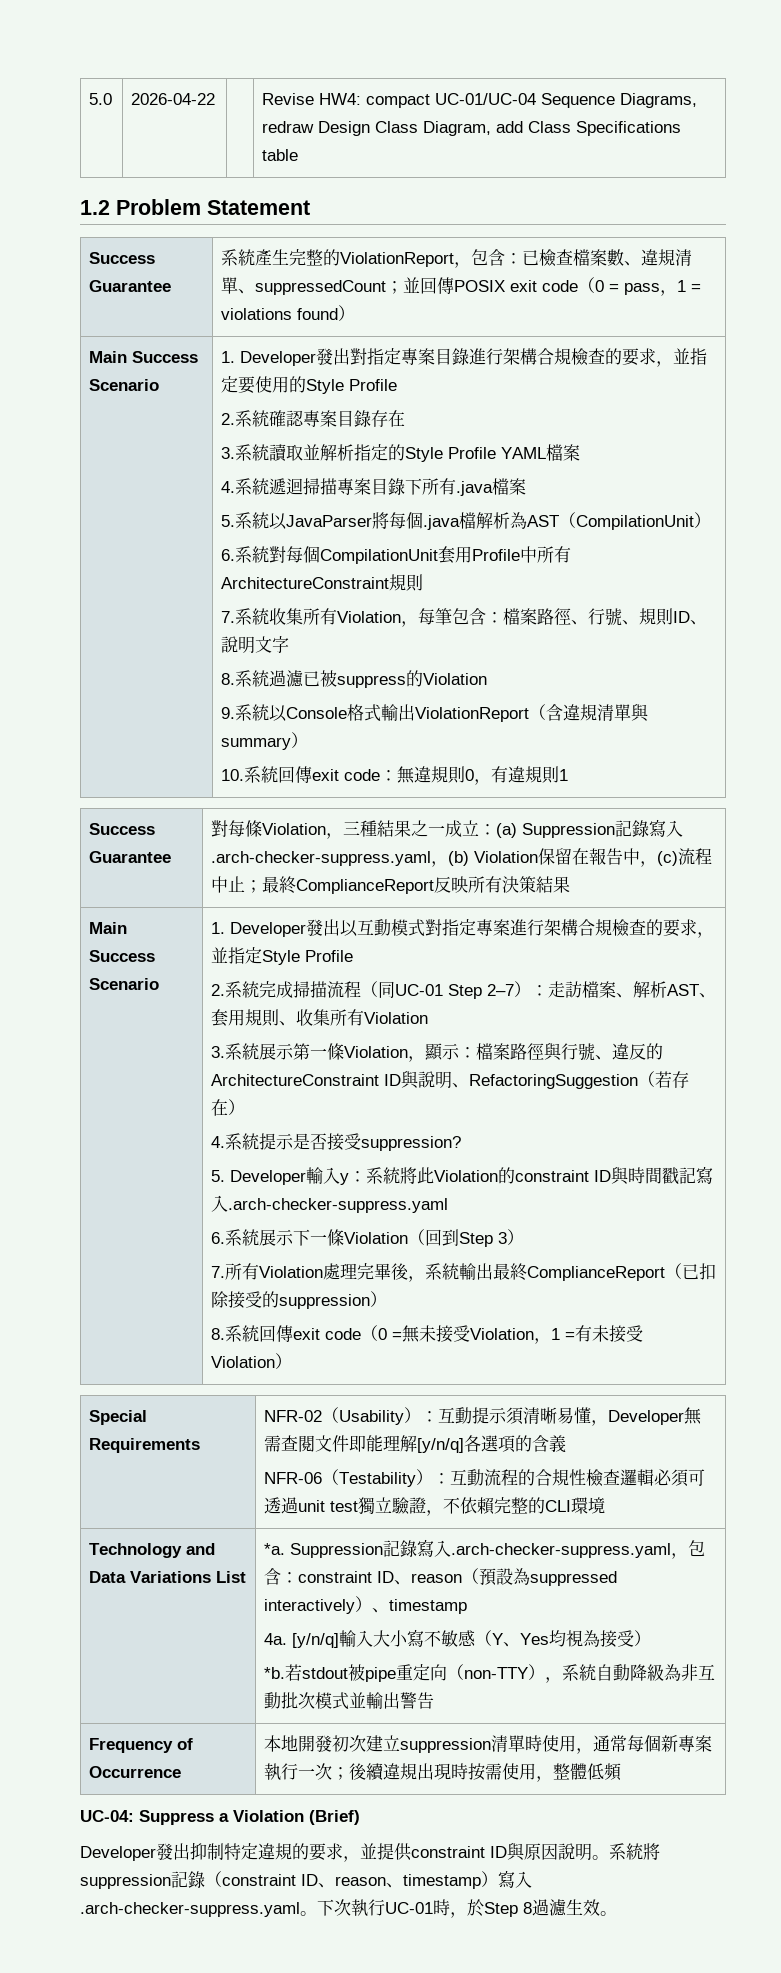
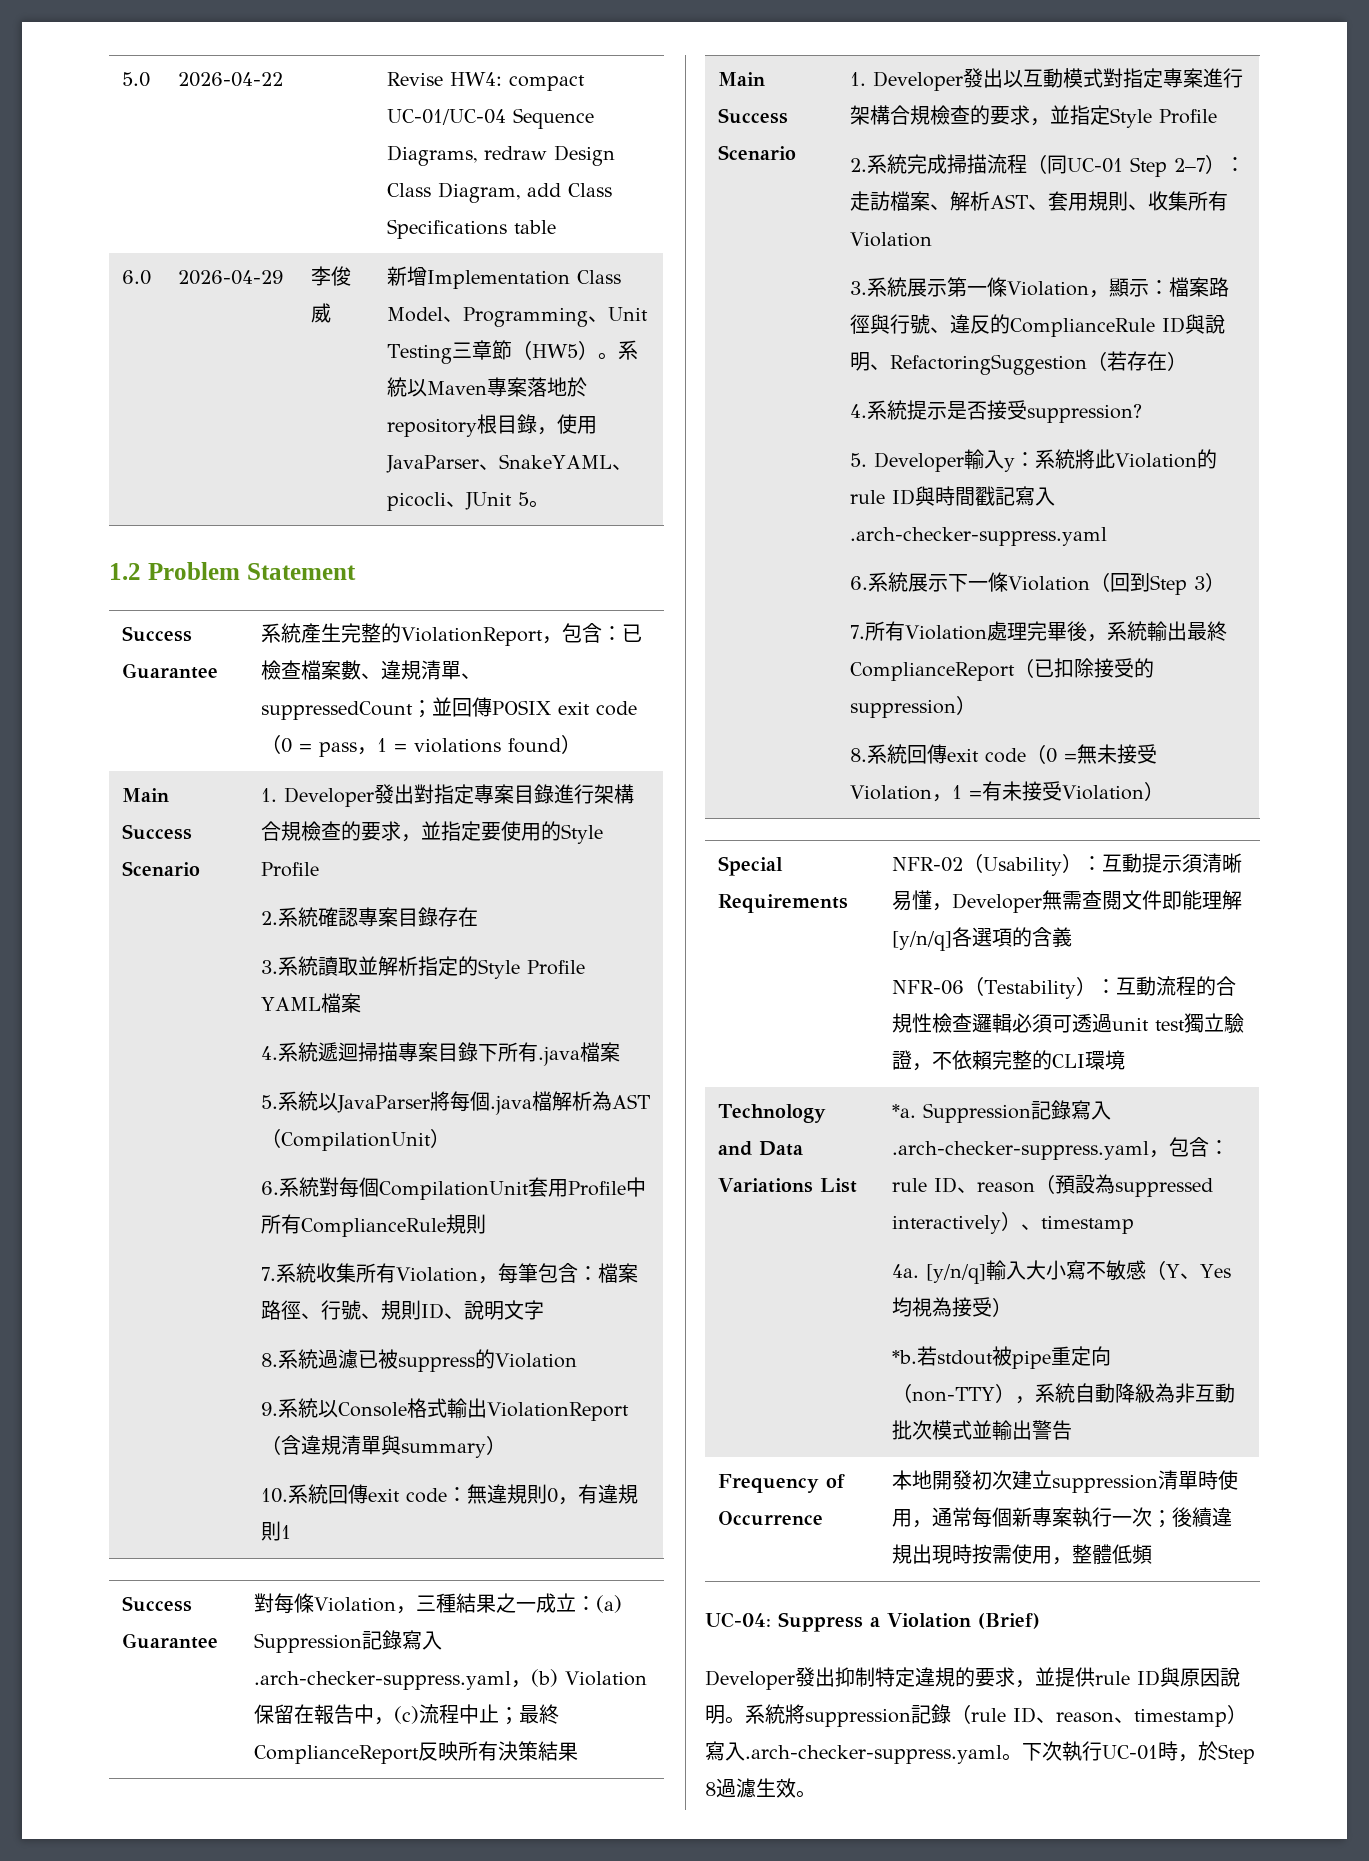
+ 6.0 | 2026-04-29 | 李俊威 | 新增Implementation Class Model、Programming、Unit Testing三章節（HW5）。系統以Maven專案落地於repository根目錄，使用JavaParser、SnakeYAML、picocli、JUnit 5。
- 6.系統對每個CompilationUnit套用Profile中所有ArchitectureConstraint規則
+ 6.系統對每個CompilationUnit套用Profile中所有ComplianceRule規則
- 3.系統展示第一條Violation，顯示：檔案路徑與行號、違反的ArchitectureConstraint ID與說明、RefactoringSuggestion（若存在）
+ 3.系統展示第一條Violation，顯示：檔案路徑與行號、違反的ComplianceRule ID與說明、RefactoringSuggestion（若存在）
- 5. Developer輸入y：系統將此Violation的constraint ID與時間戳記寫入.arch-checker-suppress.yaml
+ 5. Developer輸入y：系統將此Violation的rule ID與時間戳記寫入.arch-checker-suppress.yaml
- Suppression記錄寫入.arch-checker-suppress.yaml，包含：constraint ID、reason（預設為suppressed interactively）、timestamp
+ Suppression記錄寫入.arch-checker-suppress.yaml，包含：rule ID、reason（預設為suppressed interactively）、timestamp
- Developer發出抑制特定違規的要求，並提供constraint ID與原因說明。
+ Developer發出抑制特定違規的要求，並提供rule ID與原因說明。
- 系統將suppression記錄（constraint ID、reason、timestamp）寫入.arch-checker-suppress.yaml。
+ 系統將suppression記錄（rule ID、reason、timestamp）寫入.arch-checker-suppress.yaml。

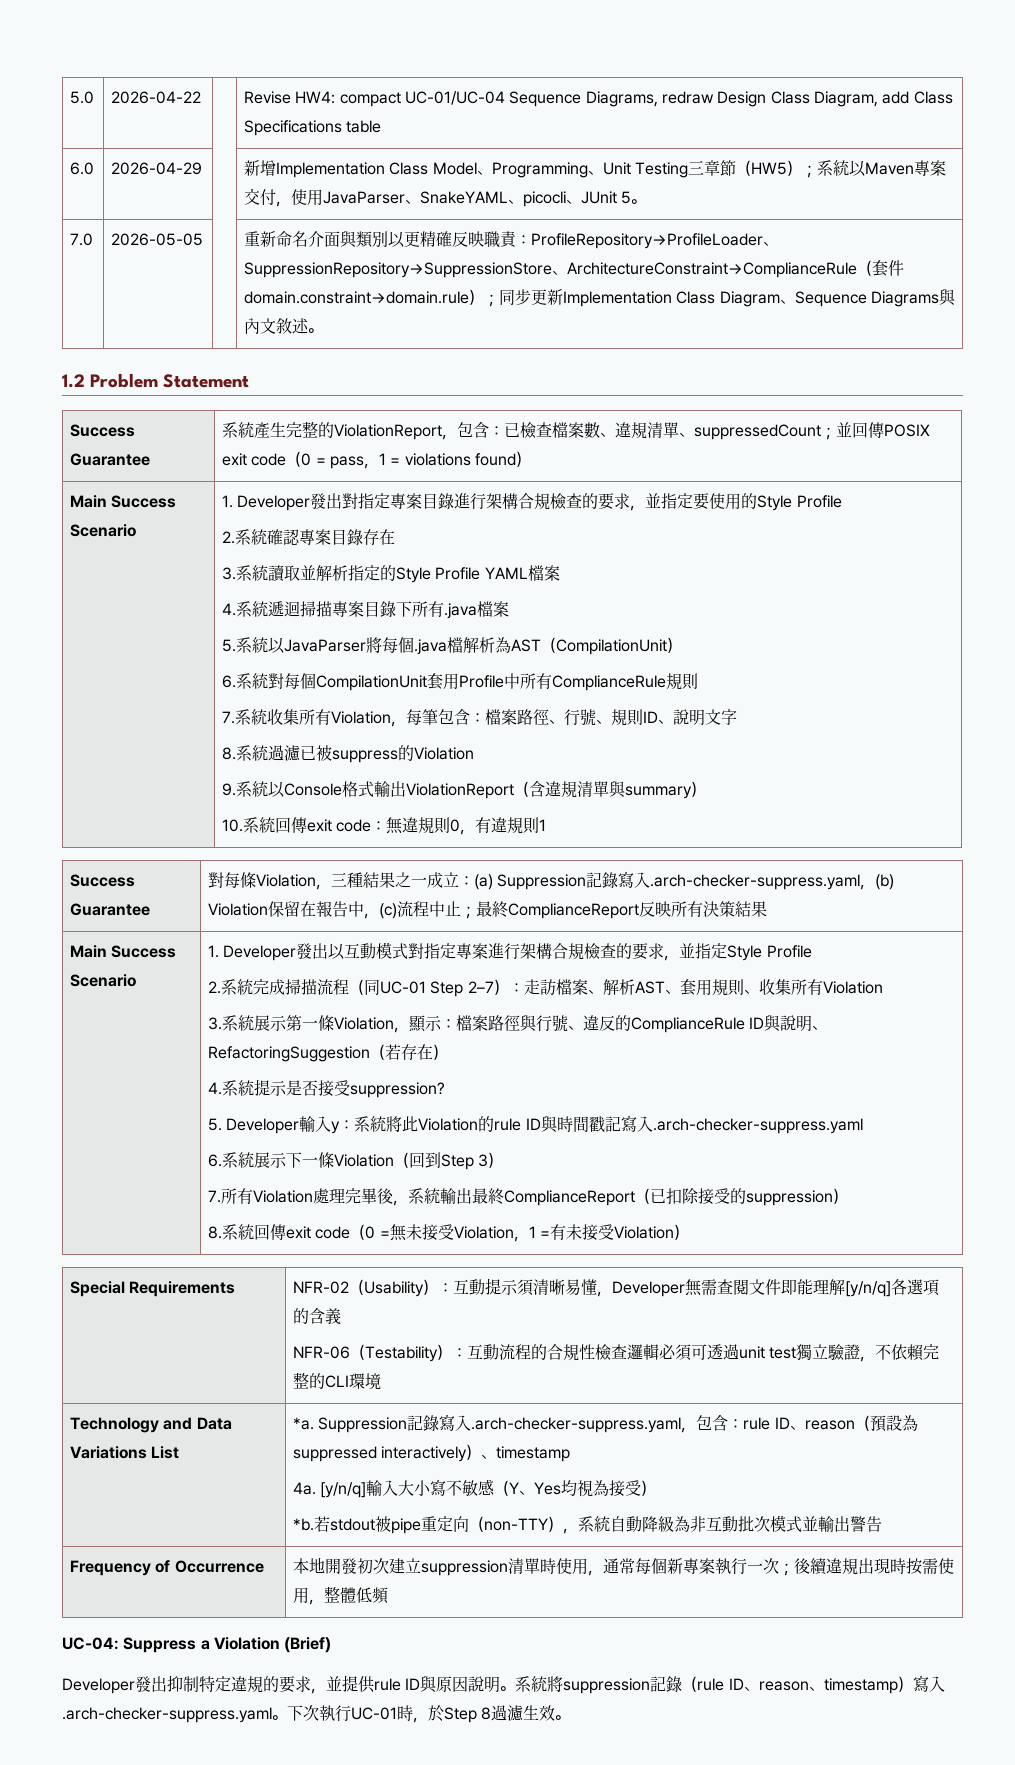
- 6.0 | 2026-04-29 | 李俊威 | 新增Implementation Class Model、Programming、Unit Testing三章節（HW5）。系統以Maven專案落地於repository根目錄，使用JavaParser、SnakeYAML、picocli、JUnit 5。
+ 6.0 | 2026-04-29 | | 新增Implementation Class Model、Programming、Unit Testing三章節（HW5）；系統以Maven專案交付，使用JavaParser、SnakeYAML、picocli、JUnit 5。
+ 7.0 | 2026-05-05 | | 重新命名介面與類別以更精確反映職責：ProfileRepository→ProfileLoader、SuppressionRepository→SuppressionStore、ArchitectureConstraint→ComplianceRule（套件domain.constraint→domain.rule）；同步更新Implementation Class Diagram、Sequence Diagrams與內文敘述。

